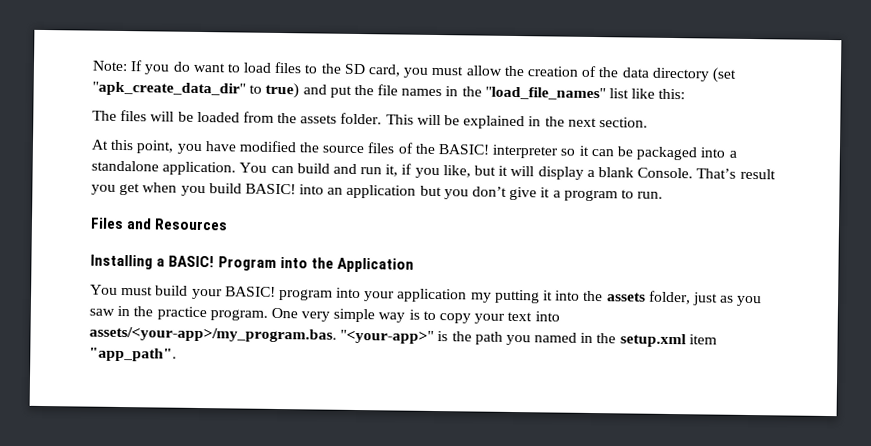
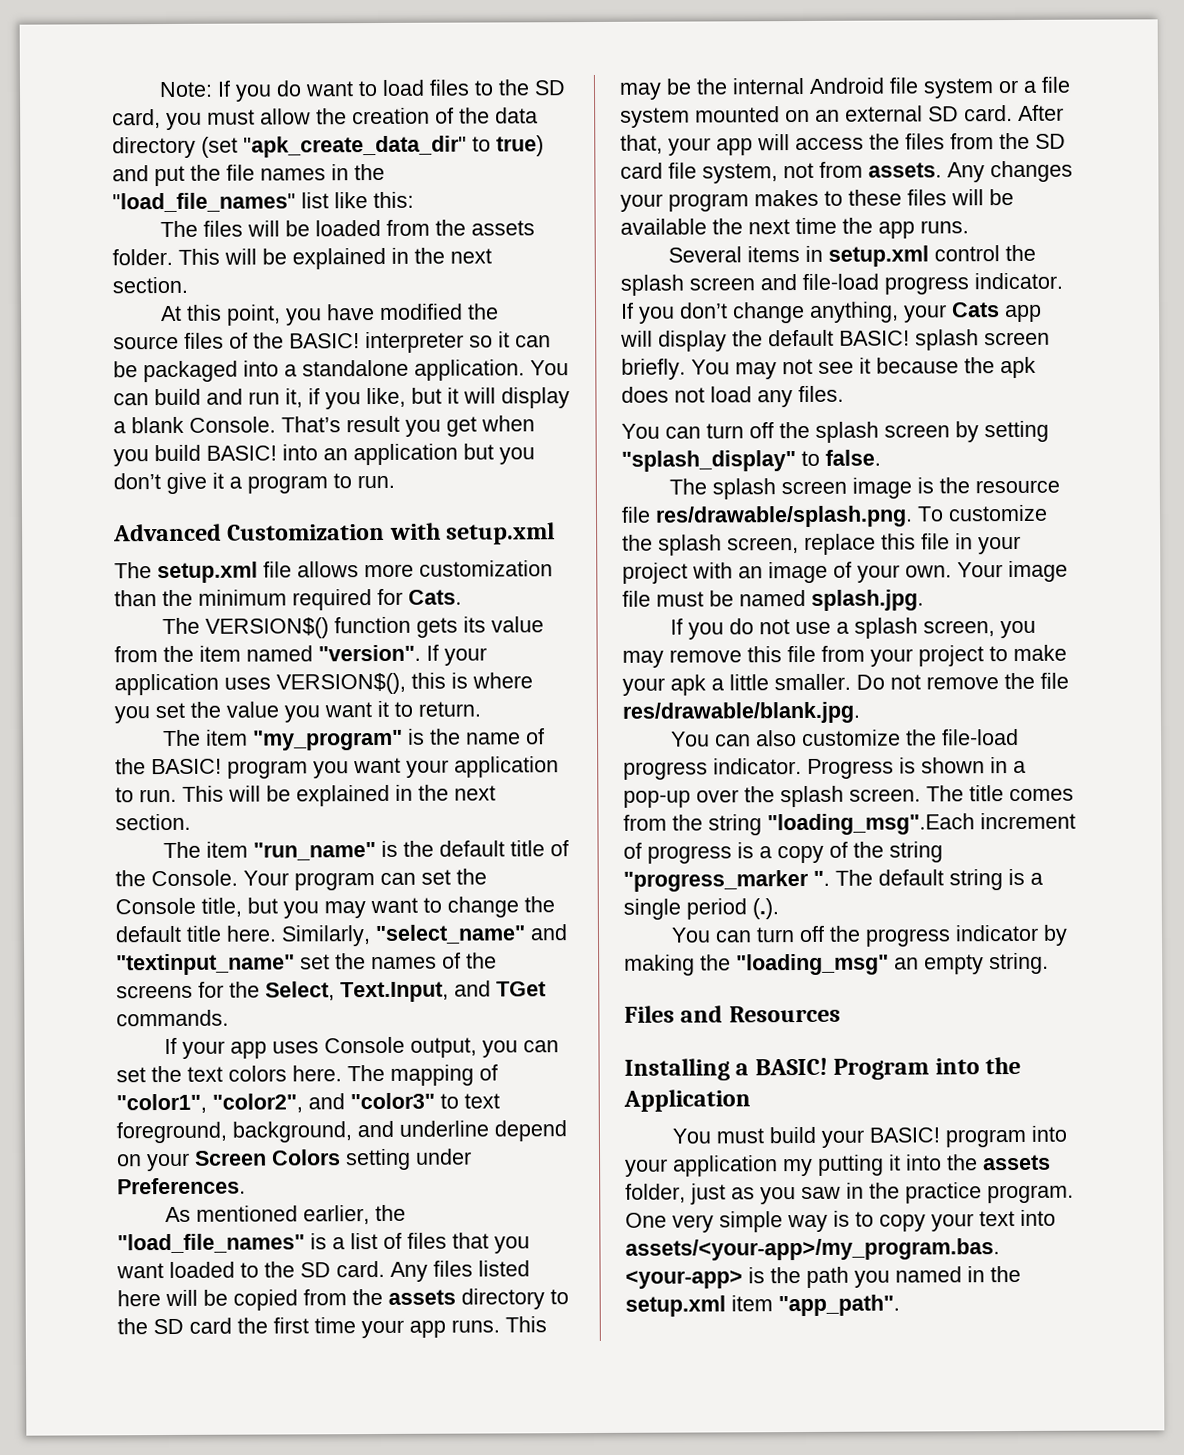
+ Advanced Customization with setup.xml
+ The setup.xml file allows more customization than the minimum required for Cats.
+ The VERSION$() function gets its value from the item named "version". If your application uses VERSION$(), this is where you set the value you want it to return.
+ The item "my_program" is the name of the BASIC! program you want your application to run. This will be explained in the next section.
+ The item "run_name" is the default title of the Console. Your program can set the Console title, but you may want to change the default title here. Similarly, "select_name" and "textinput_name" set the names of the screens for the Select, Text.Input, and TGet commands.
+ If your app uses Console output, you can set the text colors here. The mapping of "color1", "color2", and "color3" to text foreground, background, and underline depend on your Screen Colors setting under Preferences.
+ As mentioned earlier, the "load_file_names" is a list of files that you want loaded to the SD card. Any files listed here will be copied from the assets directory to the SD card the first time your app runs. This may be the internal Android file system or a file system mounted on an external SD card. After that, your app will access the files from the SD card file system, not from assets. Any changes your program makes to these files will be available the next time the app runs.
+ Several items in setup.xml control the splash screen and file-load progress indicator. If you don’t change anything, your Cats app will display the default BASIC! splash screen briefly. You may not see it because the apk does not load any files.
+ You can turn off the splash screen by setting "splash_display" to false.
+ The splash screen image is the resource file res/drawable/splash.png. To customize the splash screen, replace this file in your project with an image of your own. Your image file must be named splash.jpg.
+ If you do not use a splash screen, you may remove this file from your project to make your apk a little smaller. Do not remove the file res/drawable/blank.jpg.
+ You can also customize the file-load progress indicator. Progress is shown in a pop-up over the splash screen. The title comes from the string "loading_msg".Each increment of progress is a copy of the string "progress_marker ". The default string is a single period (.).
+ You can turn off the progress indicator by making the "loading_msg" an empty string.
- One very simple way is to copy your text into assets/<your-app>/my_program.bas. "<your-app>" is the path you named in the setup.xml item "app_path".
+ One very simple way is to copy your text into assets/<your-app>/my_program.bas. <your-app> is the path you named in the setup.xml item "app_path".

